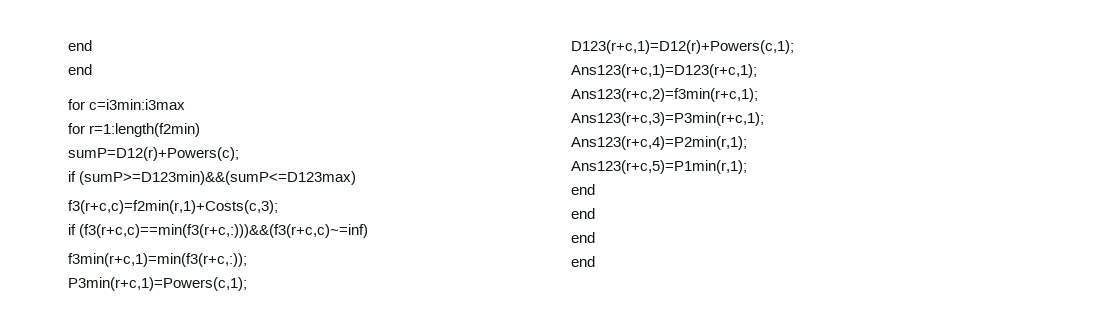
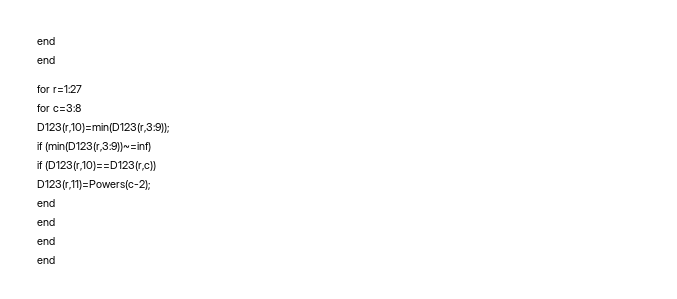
- for c=i3min:i3max
- for r=1:length(f2min)
- sumP=D12(r)+Powers(c);
- if (sumP>=D123min)&&(sumP<=D123max)
- f3(r+c,c)=f2min(r,1)+Costs(c,3);
- if (f3(r+c,c)==min(f3(r+c,:)))&&(f3(r+c,c)~=inf)
- f3min(r+c,1)=min(f3(r+c,:));
- P3min(r+c,1)=Powers(c,1);
- D123(r+c,1)=D12(r)+Powers(c,1);
- Ans123(r+c,1)=D123(r+c,1);
- Ans123(r+c,2)=f3min(r+c,1);
- Ans123(r+c,3)=P3min(r+c,1);
- Ans123(r+c,4)=P2min(r,1);
- Ans123(r+c,5)=P1min(r,1);
+ for r=1:27
+ for c=3:8
+ D123(r,10)=min(D123(r,3:9));
+ if (min(D123(r,3:9))~=inf)
+ if (D123(r,10)==D123(r,c))
+ D123(r,11)=Powers(c-2);

